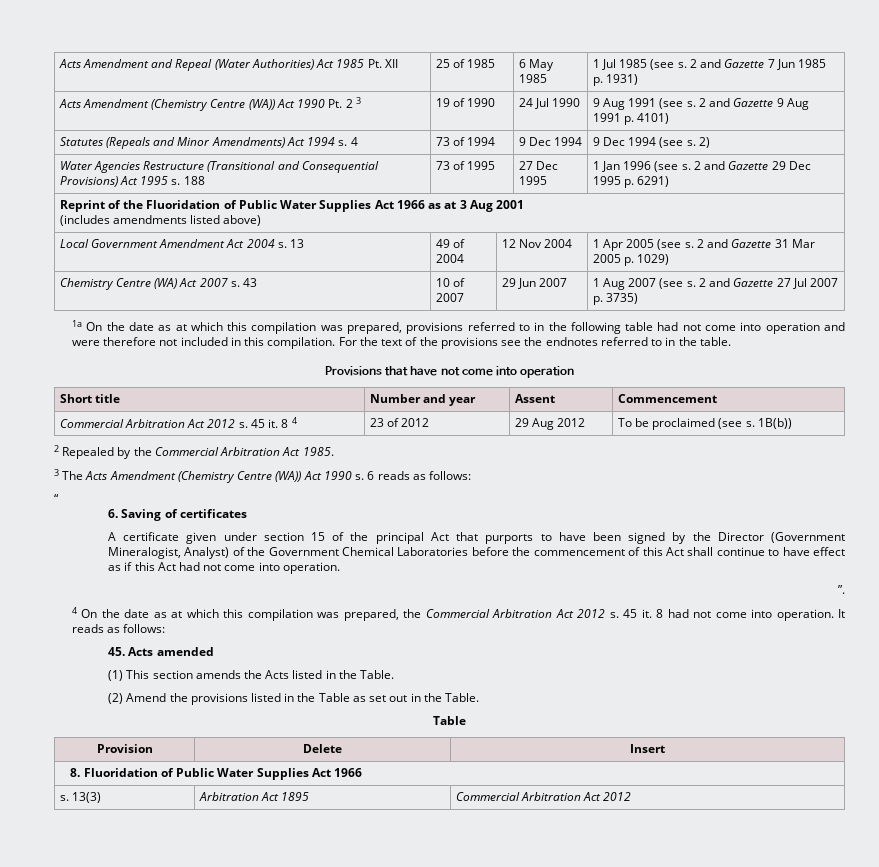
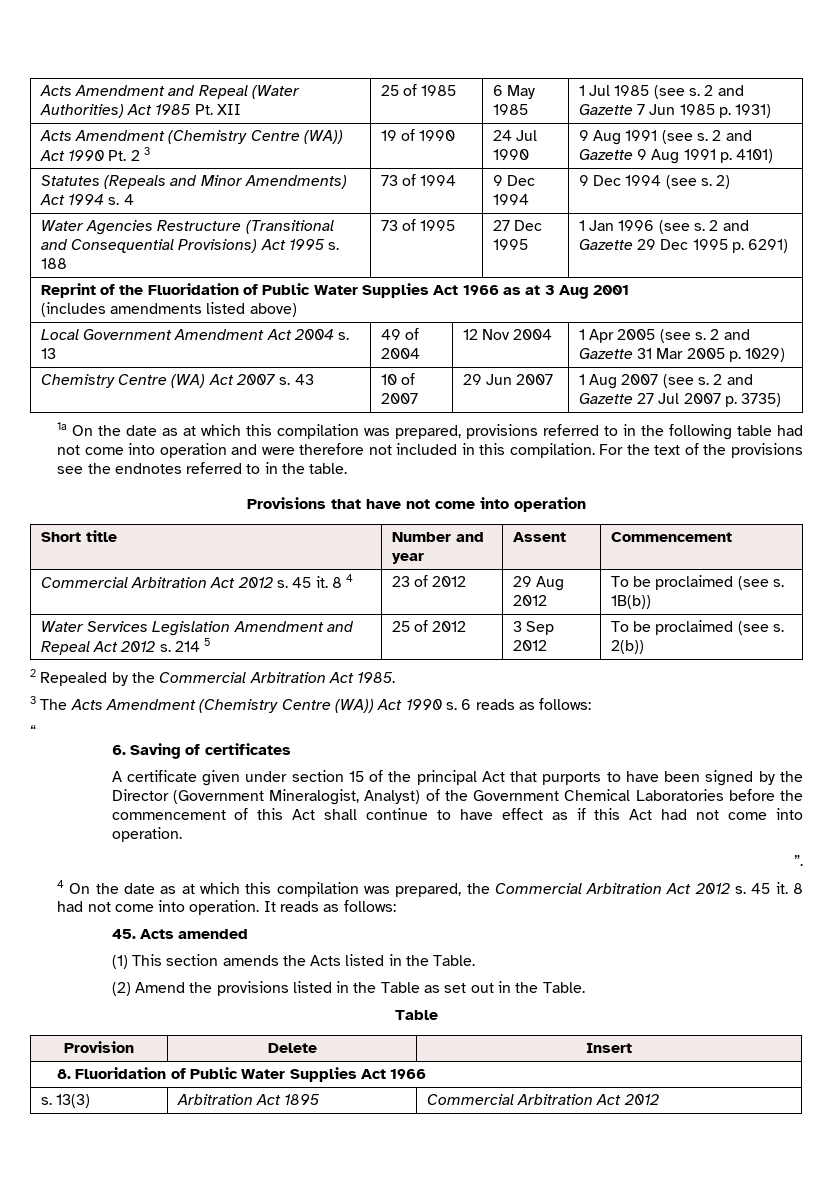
+ Water Services Legislation Amendment and Repeal Act 2012 s. 214 5 | 25 of 2012 | 3 Sep 2012 | To be proclaimed (see s. 2(b))

